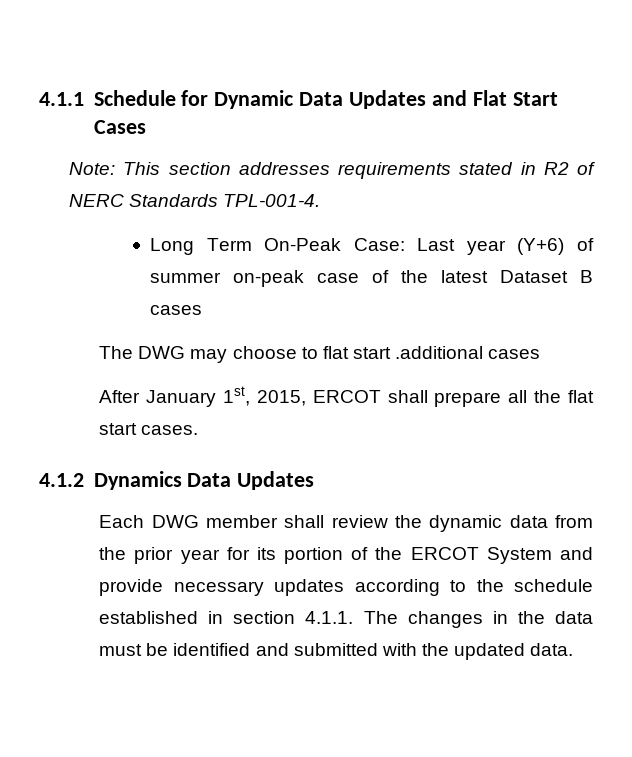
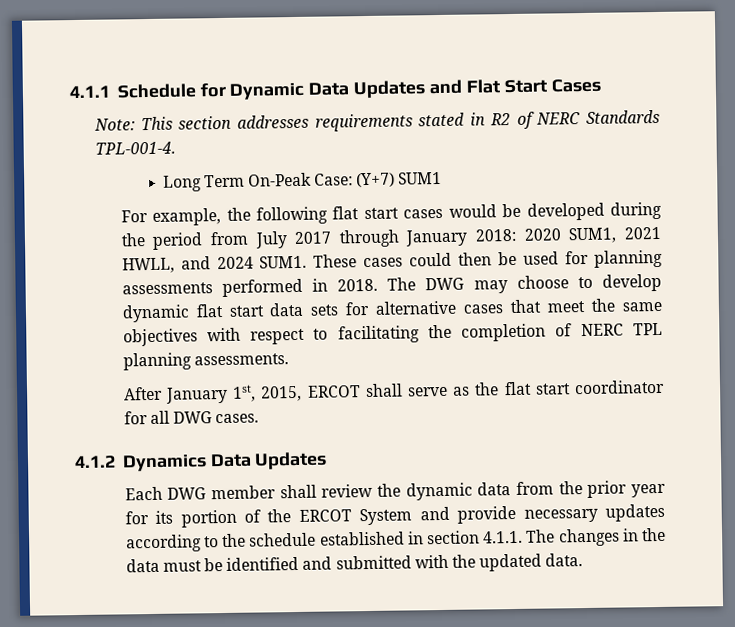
- Long Term On-Peak Case: Last year (Y+6) of summer on-peak case of the latest Dataset B cases
- The DWG may choose to flat start .additional cases
+ Long Term On-Peak Case: (Y+7) SUM1
+ For example, the following flat start cases would be developed during the period from July 2017 through January 2018: 2020 SUM1, 2021 HWLL, and 2024 SUM1. These cases could then be used for planning assessments performed in 2018. The DWG may choose to develop dynamic flat start data sets for alternative cases that meet the same objectives with respect to facilitating the completion of NERC TPL planning assessments.
- After January 1st, 2015, ERCOT shall prepare all the flat start cases.
+ After January 1st, 2015, ERCOT shall serve as the flat start coordinator for all DWG cases.

